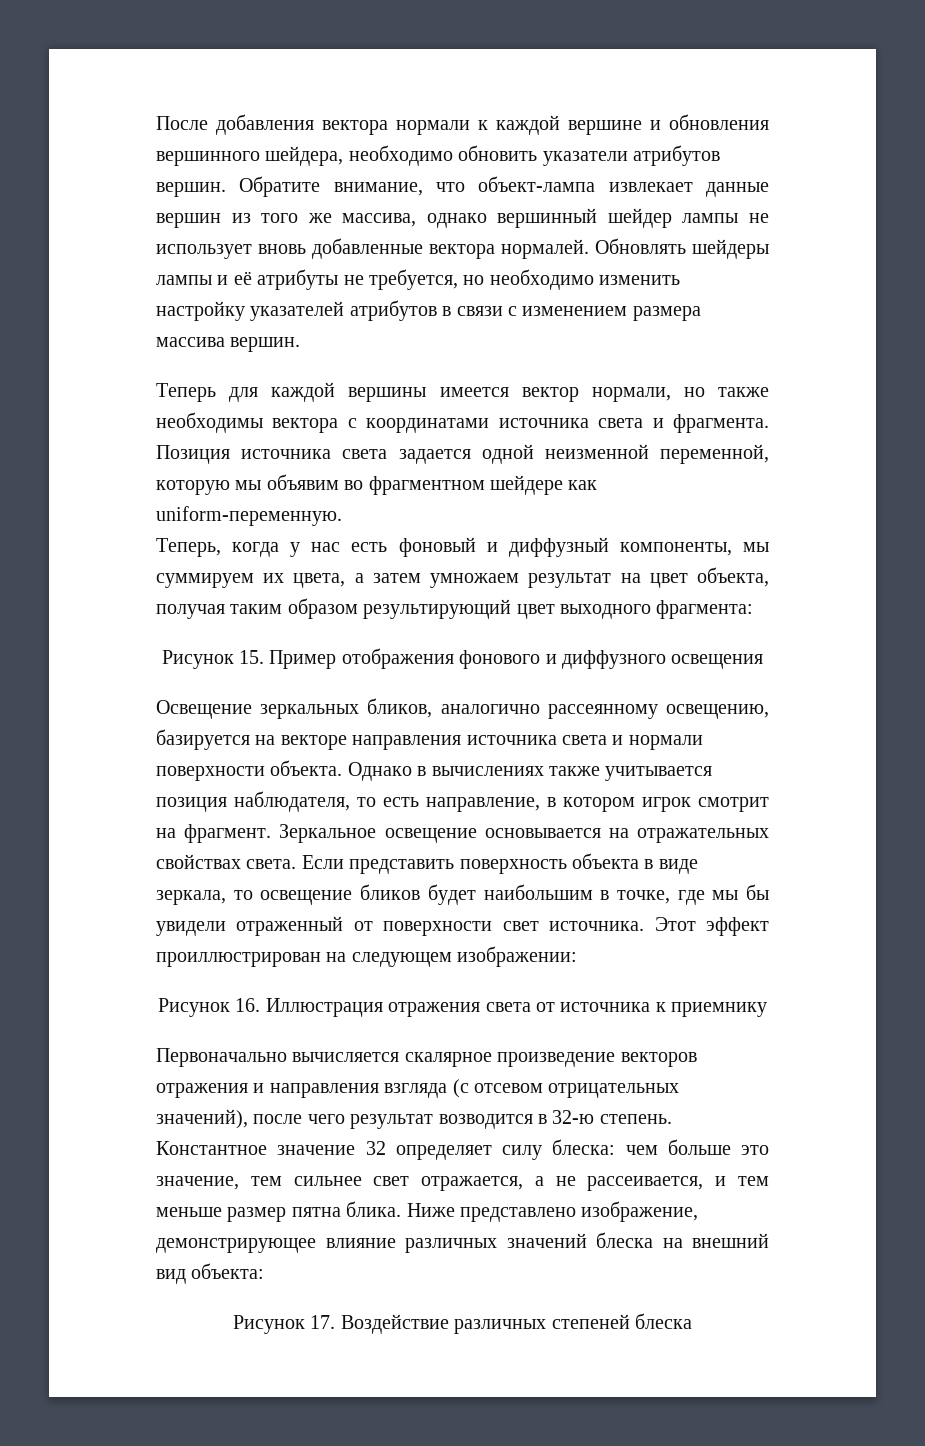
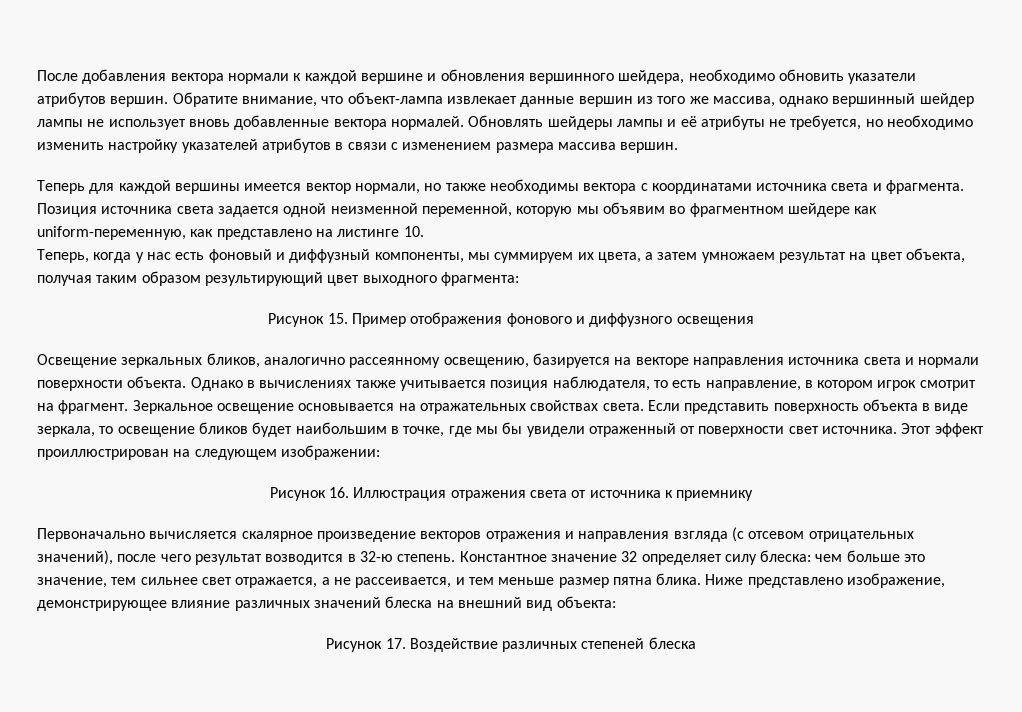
- Позиция источника света задается одной неизменной переменной, которую мы объявим во фрагментном шейдере как uniform-переменную.
+ Позиция источника света задается одной неизменной переменной, которую мы объявим во фрагментном шейдере как uniform-переменную, как представлено на листинге 10.

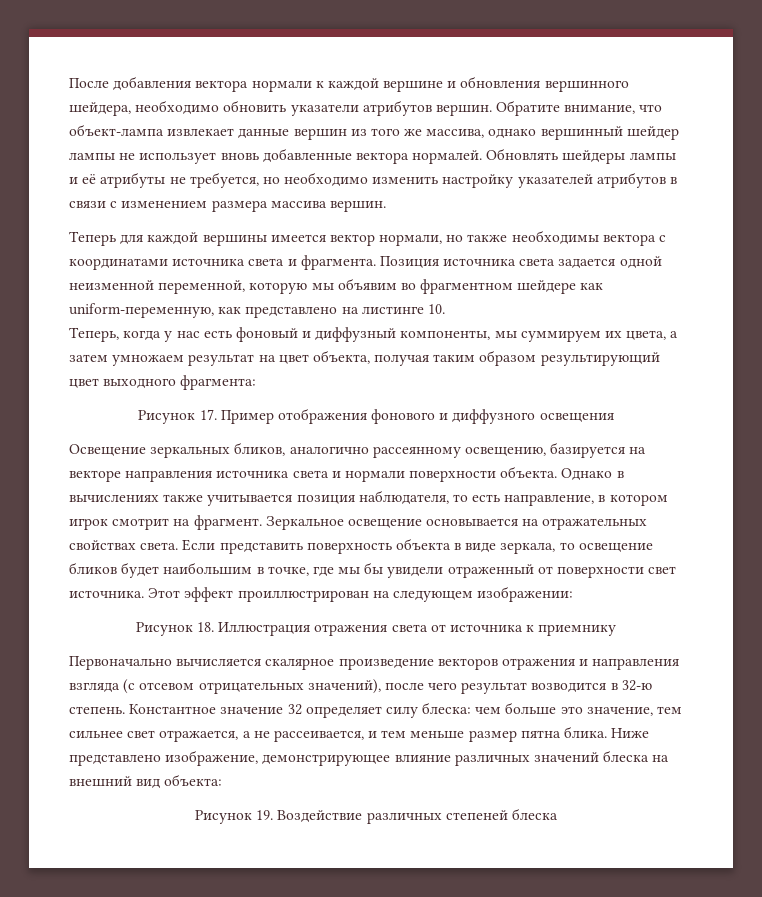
- Рисунок 15. Пример отображения фонового и диффузного освещения
+ Рисунок 17. Пример отображения фонового и диффузного освещения
- Рисунок 16. Иллюстрация отражения света от источника к приемнику
+ Рисунок 18. Иллюстрация отражения света от источника к приемнику
- Рисунок 17. Воздействие различных степеней блеска
+ Рисунок 19. Воздействие различных степеней блеска

